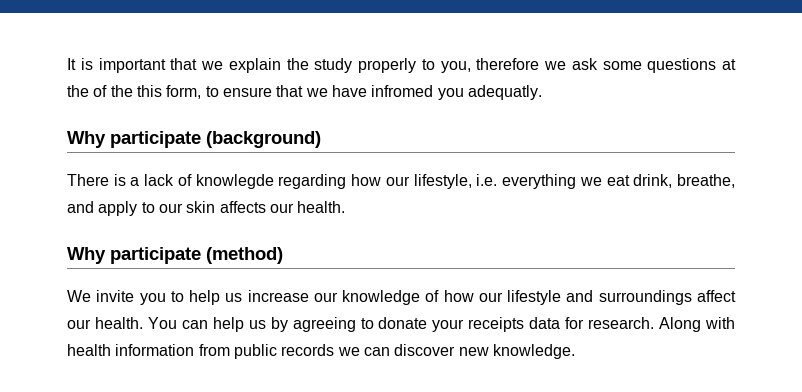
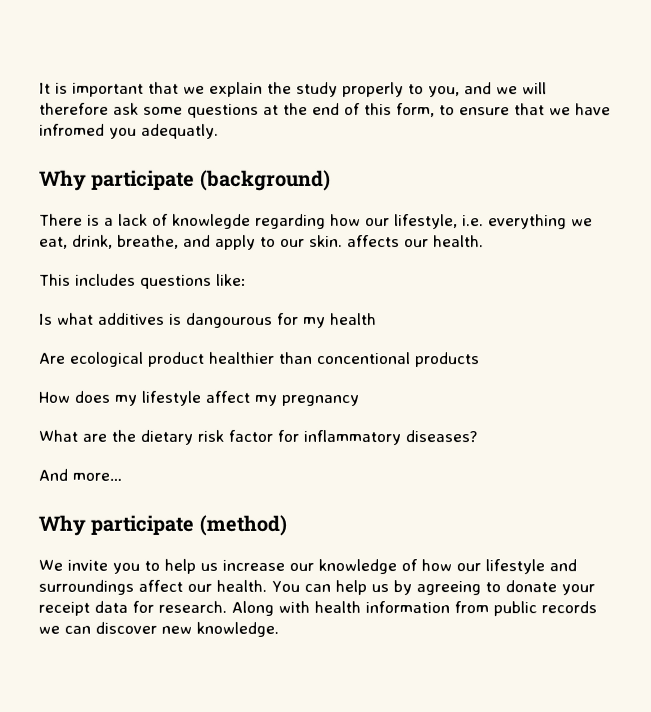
- It is important that we explain the study properly to you, therefore we ask some questions at the of the this form, to ensure that we have infromed you adequatly.
+ It is important that we explain the study properly to you, and we will therefore ask some questions at the end of this form, to ensure that we have infromed you adequatly.
- There is a lack of knowlegde regarding how our lifestyle, i.e. everything we eat drink, breathe, and apply to our skin affects our health.
+ There is a lack of knowlegde regarding how our lifestyle, i.e. everything we eat, drink, breathe, and apply to our skin. affects our health.
+ This includes questions like:
+ Is what additives is dangourous for my health
+ Are ecological product healthier than concentional products
+ How does my lifestyle affect my pregnancy
+ What are the dietary risk factor for inflammatory diseases?
+ And more…
- You can help us by agreeing to donate your receipts data for research.
+ You can help us by agreeing to donate your receipt data for research.

